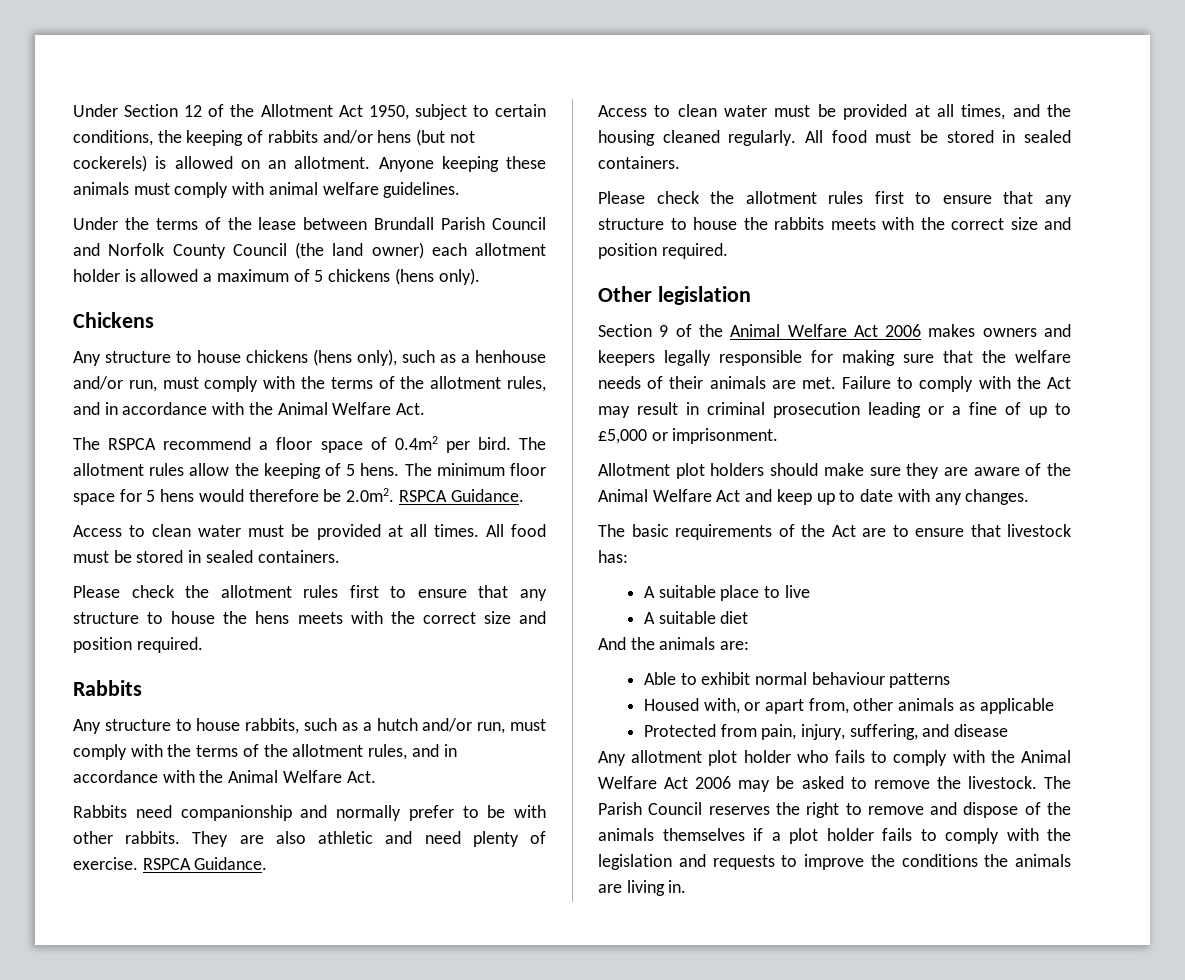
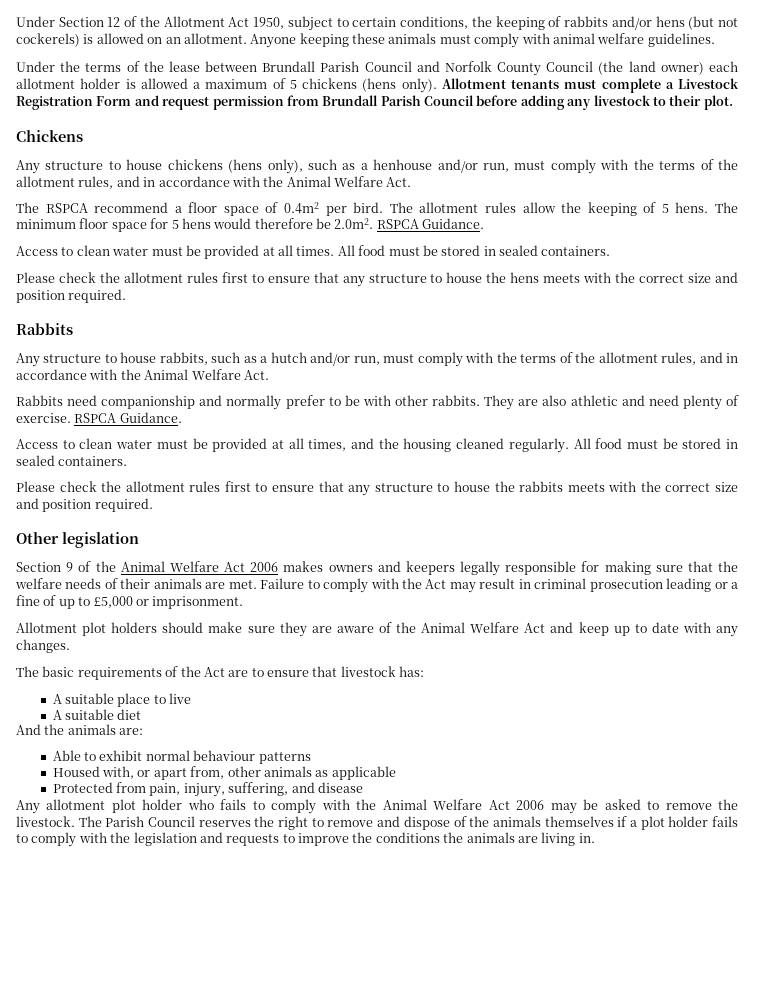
+ Allotment tenants must complete a Livestock Registration Form and request permission from Brundall Parish Council before adding any livestock to their plot.

